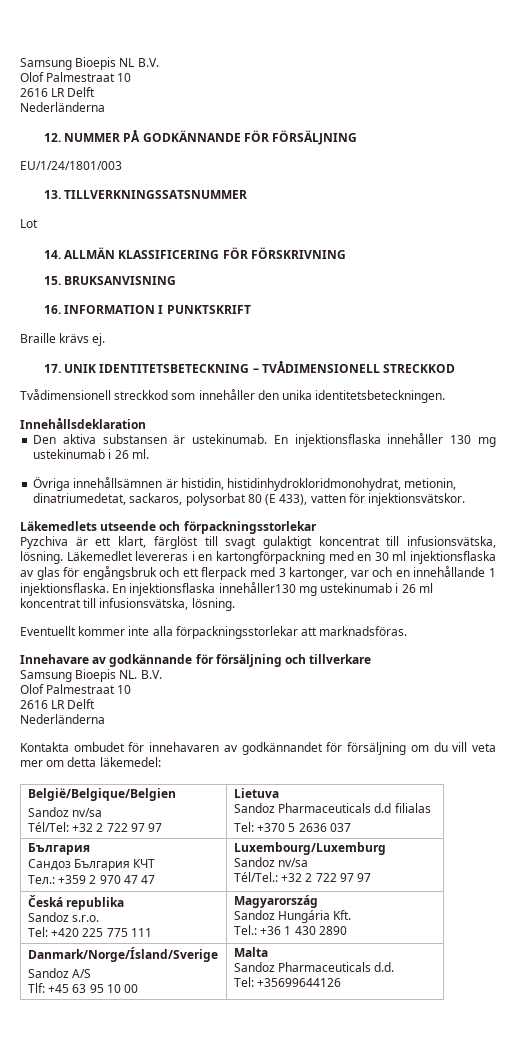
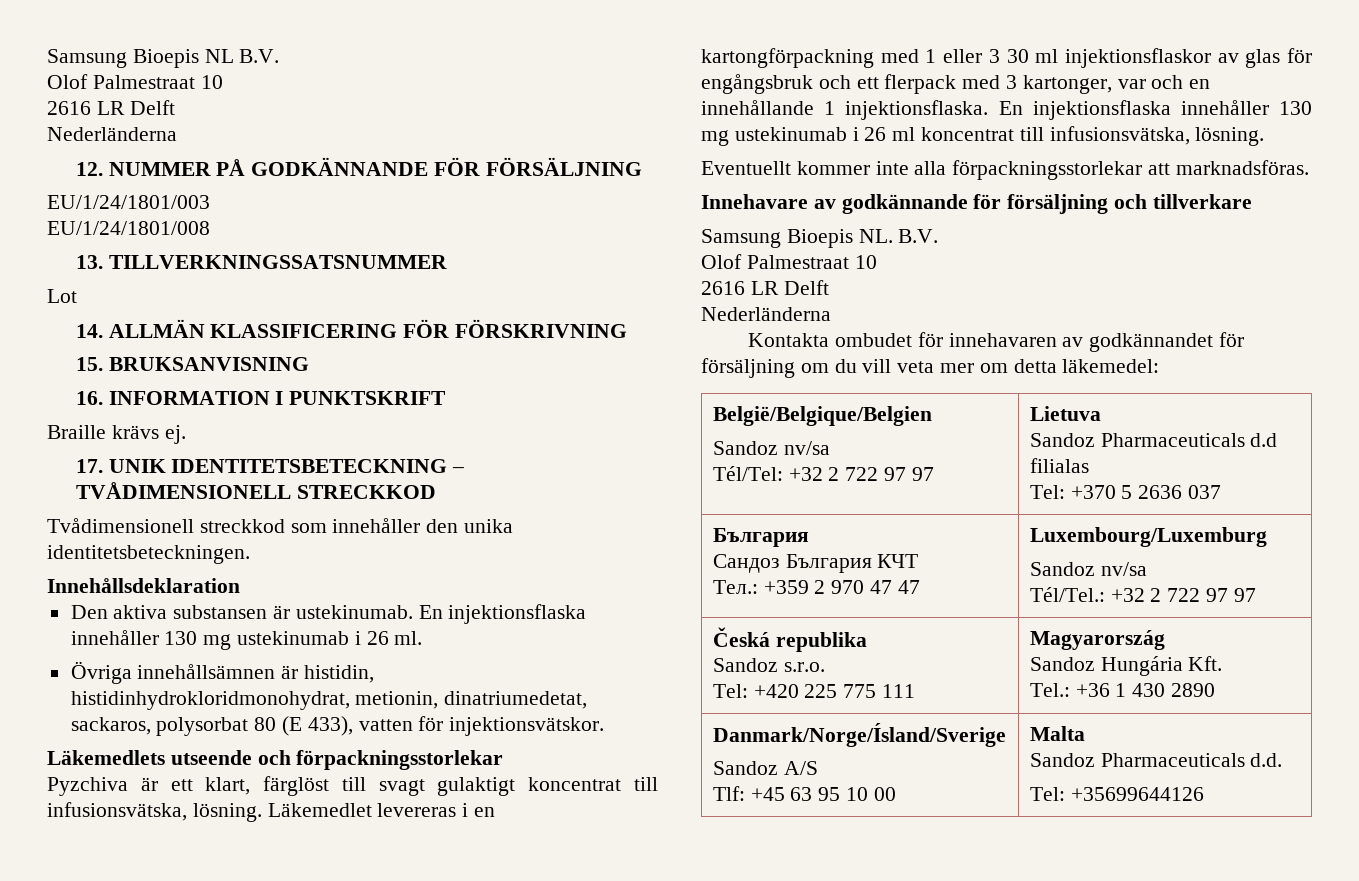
+ EU/1/24/1801/008
- Läkemedlet levereras i en kartongförpackning med en 30 ml injektionsflaska av glas för engångsbruk och ett flerpack med 3 kartonger, var och en innehållande 1 injektionsflaska.
+ Läkemedlet levereras i en kartongförpackning med 1 eller 3 30 ml injektionsflaskor av glas för engångsbruk och ett flerpack med 3 kartonger, var och en innehållande 1 injektionsflaska.
- En injektionsflaska innehåller130 mg ustekinumab i 26 ml koncentrat till infusionsvätska, lösning.
+ En injektionsflaska innehåller 130 mg ustekinumab i 26 ml koncentrat till infusionsvätska, lösning.

